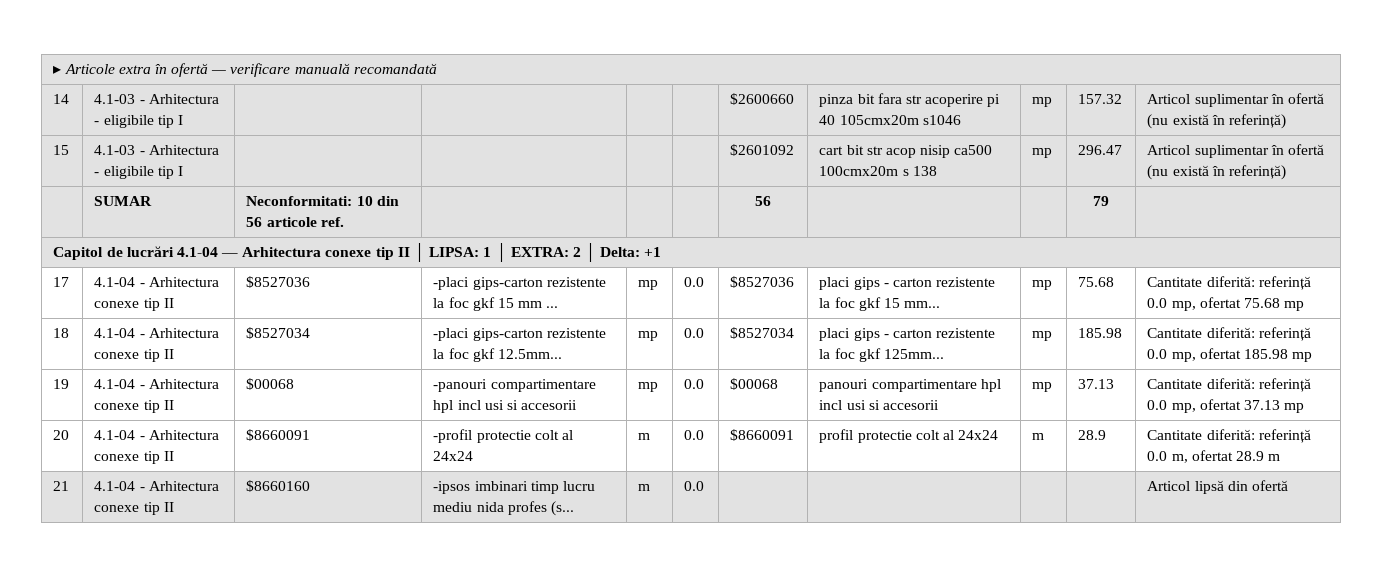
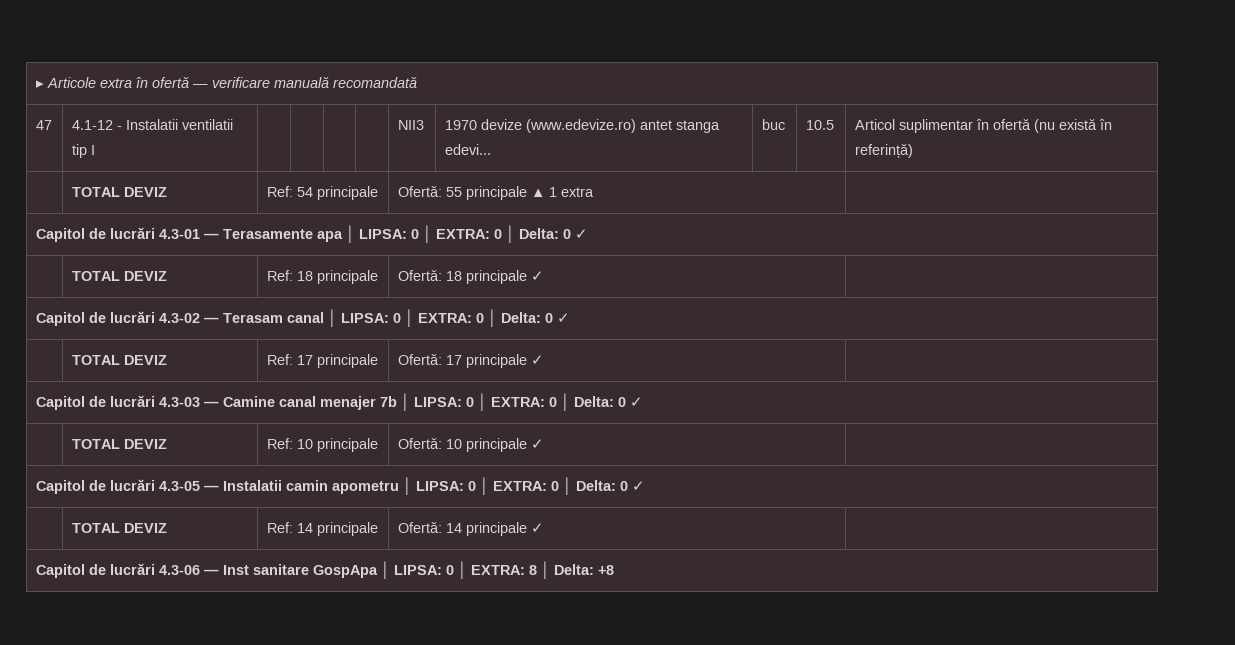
- 14 | 4.1-03 - Arhitectura - eligibile tip I | | | | | $2600660 | pinza bit fara str acoperire pi 40 105cmx20m s1046 | mp | 157.32 | Articol suplimentar în ofertă (nu există în referință)
- 15 | 4.1-03 - Arhitectura - eligibile tip I | | | | | $2601092 | cart bit str acop nisip ca500 100cmx20m s 138 | mp | 296.47 | Articol suplimentar în ofertă (nu există în referință)
+ 47 | 4.1-12 - Instalatii ventilatii tip I | | | | | NII3 | 1970 devize (www.edevize.ro) antet stanga edevi... | buc | 10.5 | Articol suplimentar în ofertă (nu există în referință)
- | SUMAR | Neconformitati: 10 din 56 articole ref. | | | | 56 | | | 79 |
- Capitol de lucrări 4.1-04 — Arhitectura conexe tip II │ LIPSA: 1 │ EXTRA: 2 │ Delta: +1
- 17 | 4.1-04 - Arhitectura conexe tip II | $8527036 | -placi gips-carton rezistente la foc gkf 15 mm ... | mp | 0.0 | $8527036 | placi gips - carton rezistente la foc gkf 15 mm... | mp | 75.68 | Cantitate diferită: referință 0.0 mp, ofertat 75.68 mp
- 18 | 4.1-04 - Arhitectura conexe tip II | $8527034 | -placi gips-carton rezistente la foc gkf 12.5mm... | mp | 0.0 | $8527034 | placi gips - carton rezistente la foc gkf 125mm... | mp | 185.98 | Cantitate diferită: referință 0.0 mp, ofertat 185.98 mp
- 19 | 4.1-04 - Arhitectura conexe tip II | $00068 | -panouri compartimentare hpl incl usi si accesorii | mp | 0.0 | $00068 | panouri compartimentare hpl incl usi si accesorii | mp | 37.13 | Cantitate diferită: referință 0.0 mp, ofertat 37.13 mp
- 20 | 4.1-04 - Arhitectura conexe tip II | $8660091 | -profil protectie colt al 24x24 | m | 0.0 | $8660091 | profil protectie colt al 24x24 | m | 28.9 | Cantitate diferită: referință 0.0 m, ofertat 28.9 m
- 21 | 4.1-04 - Arhitectura conexe tip II | $8660160 | -ipsos imbinari timp lucru mediu nida profes (s... | m | 0.0 | | | | | Articol lipsă din ofertă
+ | TOTAL DEVIZ | Ref: 54 principale | Ofertă: 55 principale ▲ 1 extra |
+ Capitol de lucrări 4.3-01 — Terasamente apa │ LIPSA: 0 │ EXTRA: 0 │ Delta: 0 ✓
+ | TOTAL DEVIZ | Ref: 18 principale | Ofertă: 18 principale ✓ |
+ Capitol de lucrări 4.3-02 — Terasam canal │ LIPSA: 0 │ EXTRA: 0 │ Delta: 0 ✓
+ | TOTAL DEVIZ | Ref: 17 principale | Ofertă: 17 principale ✓ |
+ Capitol de lucrări 4.3-03 — Camine canal menajer 7b │ LIPSA: 0 │ EXTRA: 0 │ Delta: 0 ✓
+ | TOTAL DEVIZ | Ref: 10 principale | Ofertă: 10 principale ✓ |
+ Capitol de lucrări 4.3-05 — Instalatii camin apometru │ LIPSA: 0 │ EXTRA: 0 │ Delta: 0 ✓
+ | TOTAL DEVIZ | Ref: 14 principale | Ofertă: 14 principale ✓ |
+ Capitol de lucrări 4.3-06 — Inst sanitare GospApa │ LIPSA: 0 │ EXTRA: 8 │ Delta: +8

